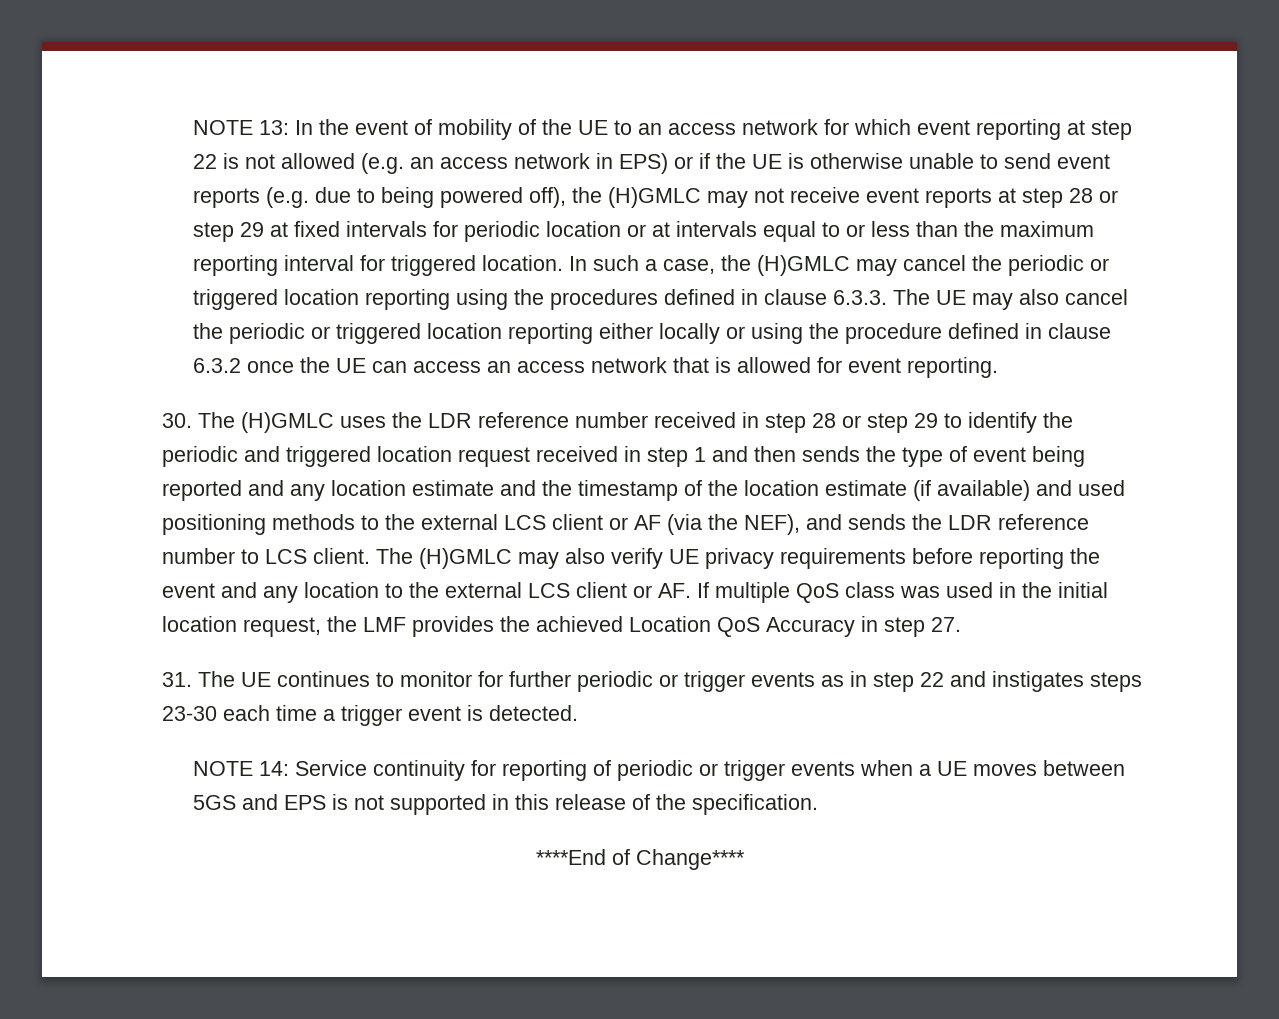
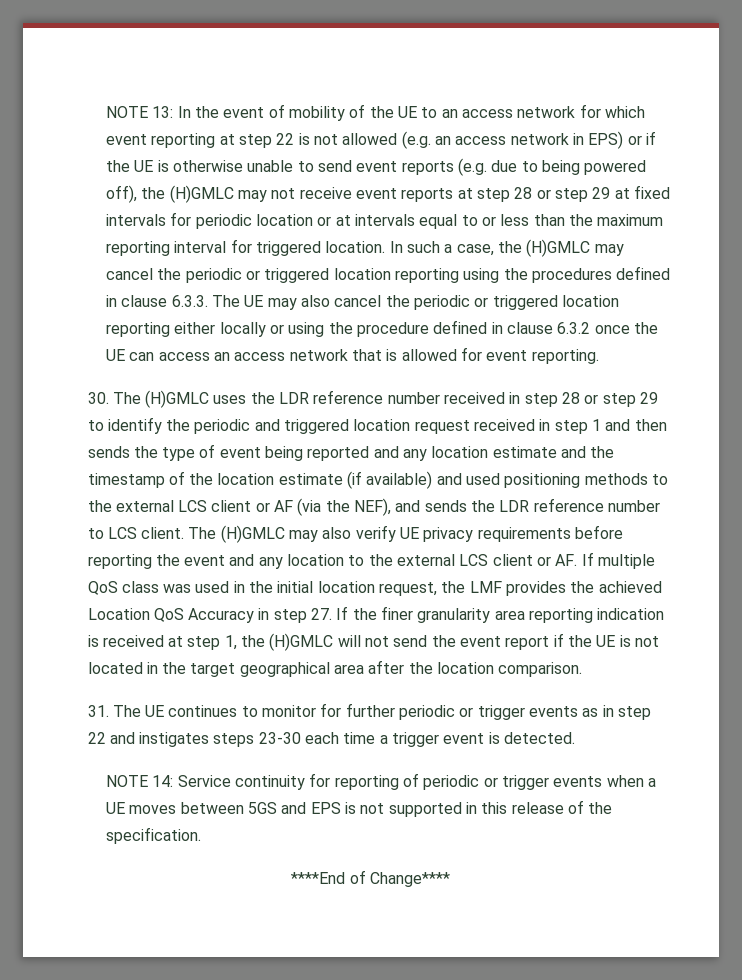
- The (H)GMLC may also verify UE privacy requirements before reporting the event and any location to the external LCS client or AF. If multiple QoS class was used in the initial location request, the LMF provides the achieved Location QoS Accuracy in step 27.
+ The (H)GMLC may also verify UE privacy requirements before reporting the event and any location to the external LCS client or AF. If multiple QoS class was used in the initial location request, the LMF provides the achieved Location QoS Accuracy in step 27. If the finer granularity area reporting indication is received at step 1, the (H)GMLC will not send the event report if the UE is not located in the target geographical area after the location comparison.

